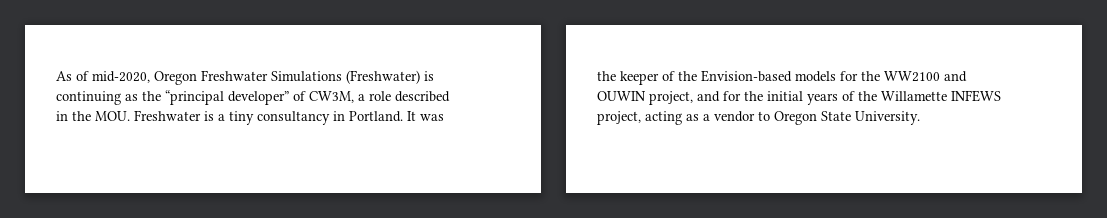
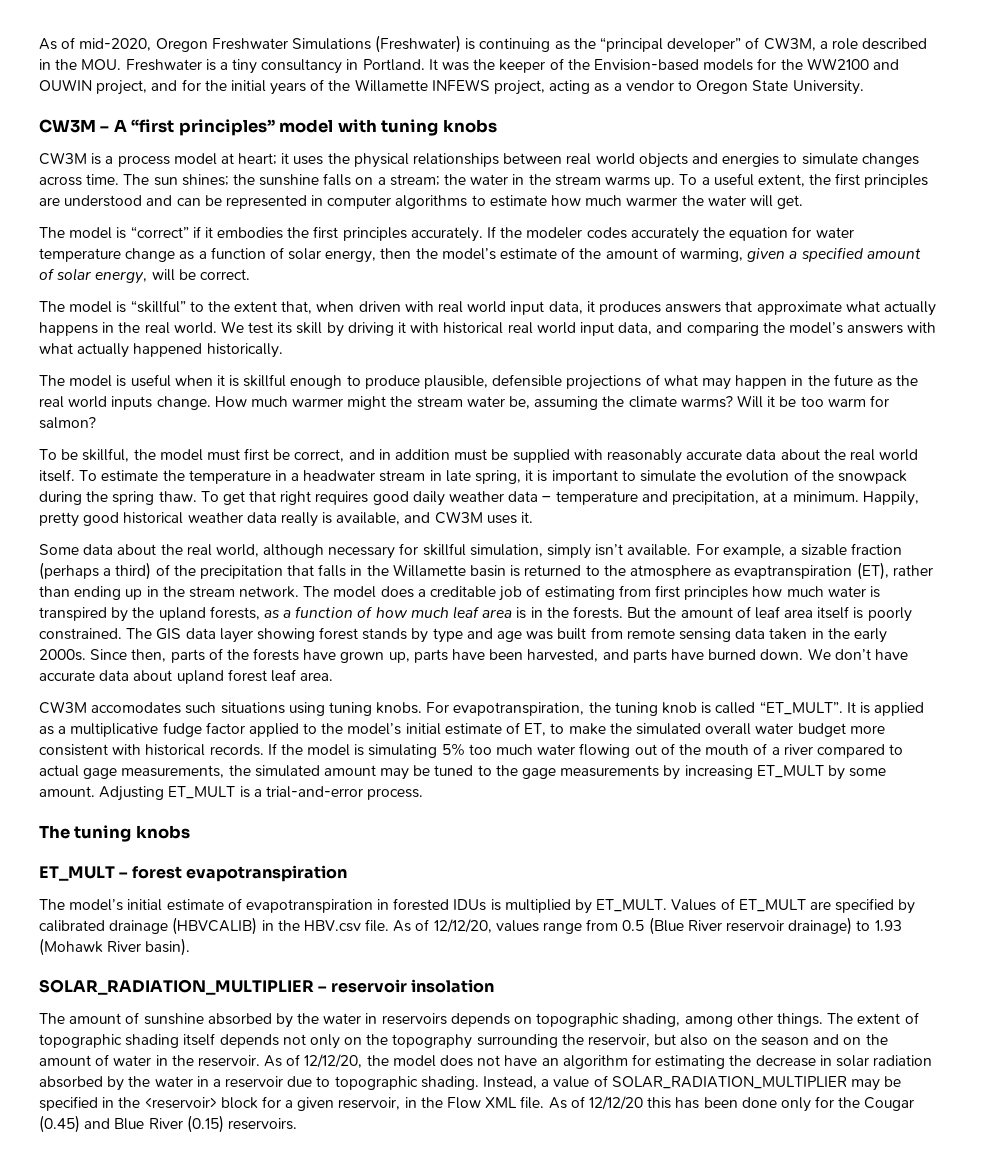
+ CW3M – A “first principles” model with tuning knobs
+ CW3M is a process model at heart; it uses the physical relationships between real world objects and energies to simulate changes across time. The sun shines; the sunshine falls on a stream; the water in the stream warms up. To a useful extent, the first principles are understood and can be represented in computer algorithms to estimate how much warmer the water will get.
+ The model is “correct” if it embodies the first principles accurately. If the modeler codes accurately the equation for water temperature change as a function of solar energy, then the model’s estimate of the amount of warming, given a specified amount of solar energy, will be correct.
+ The model is “skillful” to the extent that, when driven with real world input data, it produces answers that approximate what actually happens in the real world. We test its skill by driving it with historical real world input data, and comparing the model’s answers with what actually happened historically.
+ The model is useful when it is skillful enough to produce plausible, defensible projections of what may happen in the future as the real world inputs change. How much warmer might the stream water be, assuming the climate warms? Will it be too warm for salmon?
+ To be skillful, the model must first be correct, and in addition must be supplied with reasonably accurate data about the real world itself. To estimate the temperature in a headwater stream in late spring, it is important to simulate the evolution of the snowpack during the spring thaw. To get that right requires good daily weather data – temperature and precipitation, at a minimum. Happily, pretty good historical weather data really is available, and CW3M uses it.
+ Some data about the real world, although necessary for skillful simulation, simply isn’t available. For example, a sizable fraction (perhaps a third) of the precipitation that falls in the Willamette basin is returned to the atmosphere as evaptranspiration (ET), rather than ending up in the stream network. The model does a creditable job of estimating from first principles how much water is transpired by the upland forests, as a function of how much leaf area is in the forests. But the amount of leaf area itself is poorly constrained. The GIS data layer showing forest stands by type and age was built from remote sensing data taken in the early 2000s. Since then, parts of the forests have grown up, parts have been harvested, and parts have burned down. We don’t have accurate data about upland forest leaf area.
+ CW3M accomodates such situations using tuning knobs. For evapotranspiration, the tuning knob is called “ET_MULT”. It is applied as a multiplicative fudge factor applied to the model’s initial estimate of ET, to make the simulated overall water budget more consistent with historical records. If the model is simulating 5% too much water flowing out of the mouth of a river compared to actual gage measurements, the simulated amount may be tuned to the gage measurements by increasing ET_MULT by some amount. Adjusting ET_MULT is a trial-and-error process.
+ The tuning knobs
+ ET_MULT – forest evapotranspiration
+ The model’s initial estimate of evapotranspiration in forested IDUs is multiplied by ET_MULT. Values of ET_MULT are specified by calibrated drainage (HBVCALIB) in the HBV.csv file. As of 12/12/20, values range from 0.5 (Blue River reservoir drainage) to 1.93 (Mohawk River basin).
+ SOLAR_RADIATION_MULTIPLIER – reservoir insolation
+ The amount of sunshine absorbed by the water in reservoirs depends on topographic shading, among other things. The extent of topographic shading itself depends not only on the topography surrounding the reservoir, but also on the season and on the amount of water in the reservoir. As of 12/12/20, the model does not have an algorithm for estimating the decrease in solar radiation absorbed by the water in a reservoir due to topographic shading. Instead, a value of SOLAR_RADIATION_MULTIPLIER may be specified in the <reservoir> block for a given reservoir, in the Flow XML file. As of 12/12/20 this has been done only for the Cougar (0.45) and Blue River (0.15) reservoirs.

